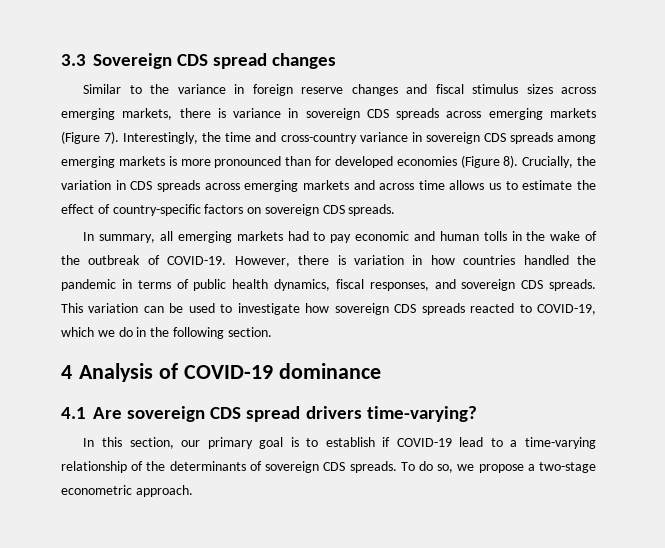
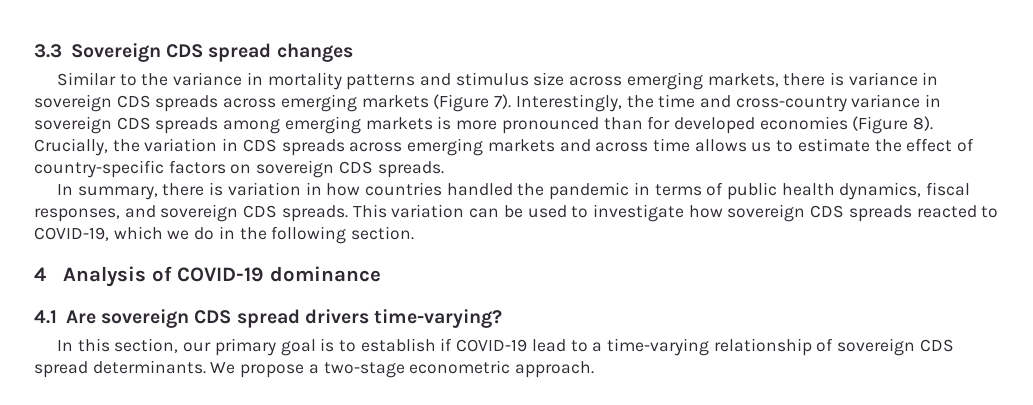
- Similar to the variance in foreign reserve changes and fiscal stimulus sizes across emerging markets, there is variance in sovereign CDS spreads across emerging markets (Figure 7).
+ Similar to the variance in mortality patterns and stimulus size across emerging markets, there is variance in sovereign CDS spreads across emerging markets (Figure 7).
- In summary, all emerging markets had to pay economic and human tolls in the wake of the outbreak of COVID-19. However, there is variation in how countries handled the pandemic in terms of public health dynamics, fiscal responses, and sovereign CDS spreads.
+ In summary, there is variation in how countries handled the pandemic in terms of public health dynamics, fiscal responses, and sovereign CDS spreads.
- In this section, our primary goal is to establish if COVID-19 lead to a time-varying relationship of the determinants of sovereign CDS spreads. To do so, we propose a two-stage econometric approach.
+ In this section, our primary goal is to establish if COVID-19 lead to a time-varying relationship of sovereign CDS spread determinants. We propose a two-stage econometric approach.

